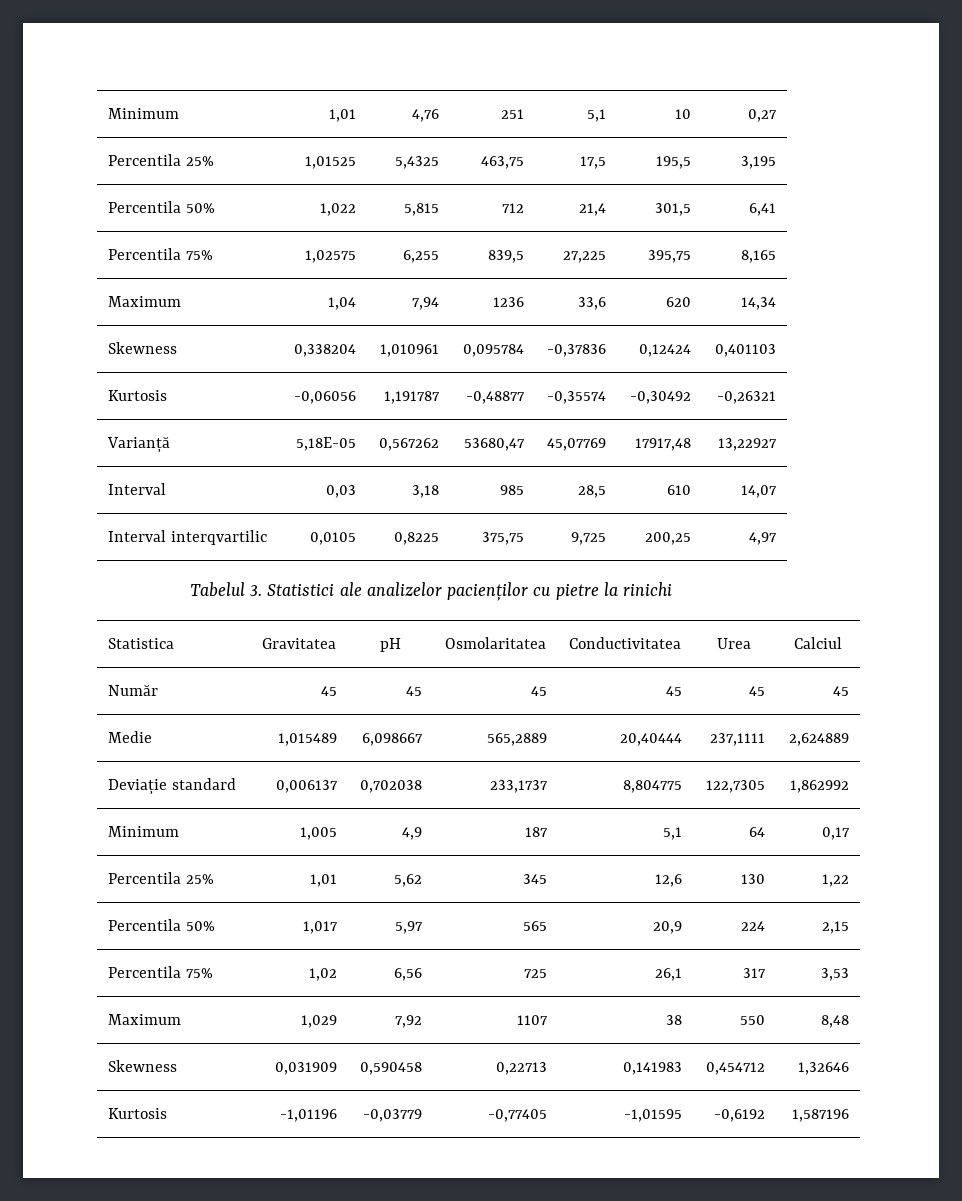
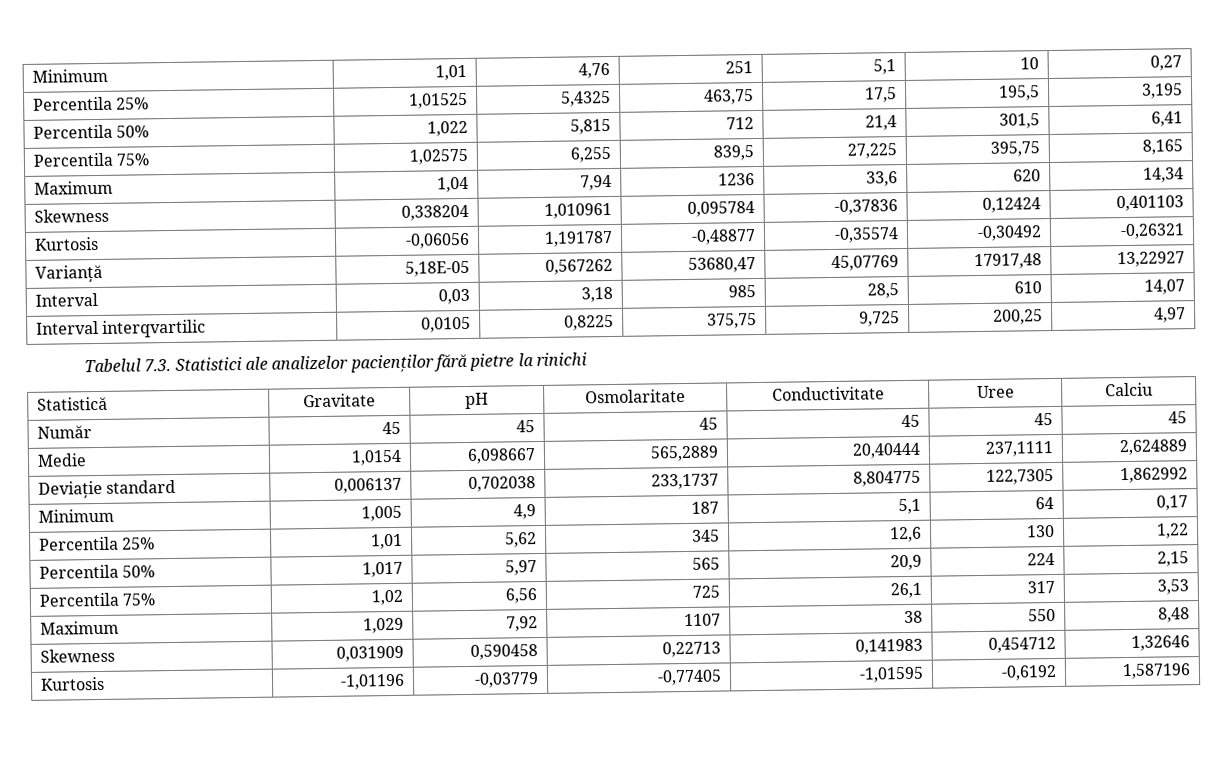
- Tabelul 3. Statistici ale analizelor pacienților cu pietre la rinichi
+ Tabelul 7.3. Statistici ale analizelor pacienților fără pietre la rinichi
- Statistica | Gravitatea | pH | Osmolaritatea | Conductivitatea | Urea | Calciul
+ Statistică | Gravitate | pH | Osmolaritate | Conductivitate | Uree | Calciu
- Medie | 1,015489 | 6,098667 | 565,2889 | 20,40444 | 237,1111 | 2,624889
+ Medie | 1,0154 | 6,098667 | 565,2889 | 20,40444 | 237,1111 | 2,624889

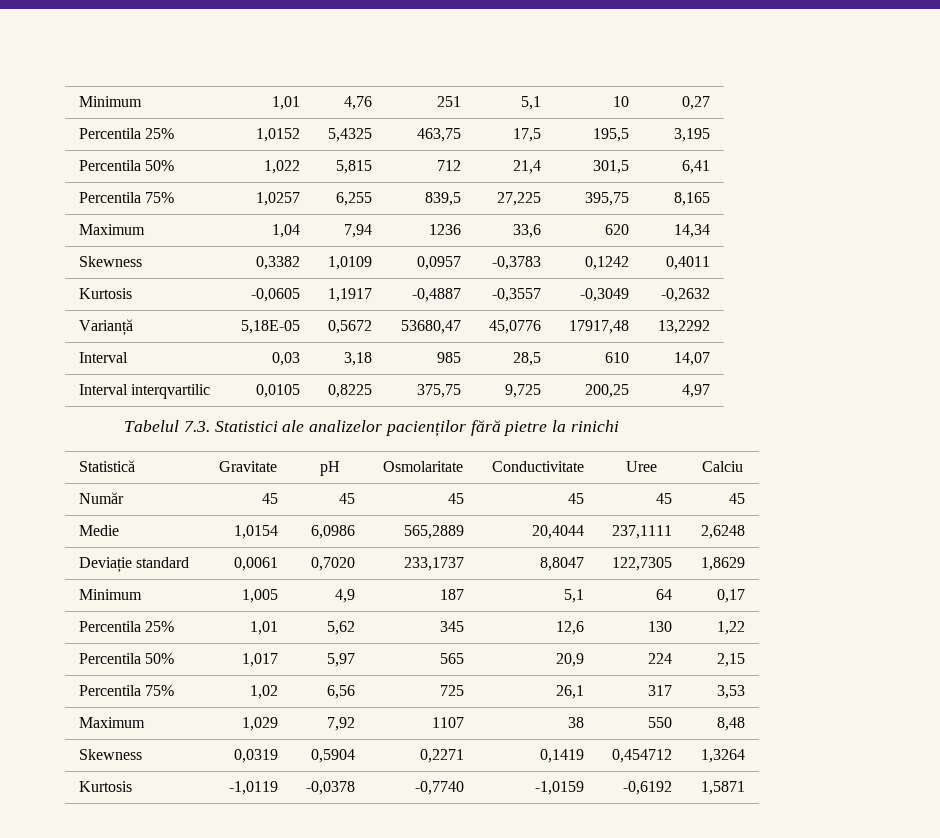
- Percentila 25% | 1,01525 | 5,4325 | 463,75 | 17,5 | 195,5 | 3,195
+ Percentila 25% | 1,0152 | 5,4325 | 463,75 | 17,5 | 195,5 | 3,195
- Percentila 75% | 1,02575 | 6,255 | 839,5 | 27,225 | 395,75 | 8,165
+ Percentila 75% | 1,0257 | 6,255 | 839,5 | 27,225 | 395,75 | 8,165
- Skewness | 0,338204 | 1,010961 | 0,095784 | -0,37836 | 0,12424 | 0,401103
- Kurtosis | -0,06056 | 1,191787 | -0,48877 | -0,35574 | -0,30492 | -0,26321
+ Skewness | 0,3382 | 1,0109 | 0,0957 | -0,3783 | 0,1242 | 0,4011
+ Kurtosis | -0,0605 | 1,1917 | -0,4887 | -0,3557 | -0,3049 | -0,2632
- Varianță | 5,18E-05 | 0,567262 | 53680,47 | 45,07769 | 17917,48 | 13,22927
+ Varianță | 5,18E-05 | 0,5672 | 53680,47 | 45,0776 | 17917,48 | 13,2292
- Medie | 1,0154 | 6,098667 | 565,2889 | 20,40444 | 237,1111 | 2,624889
+ Medie | 1,0154 | 6,0986 | 565,2889 | 20,4044 | 237,1111 | 2,6248
- Deviație standard | 0,006137 | 0,702038 | 233,1737 | 8,804775 | 122,7305 | 1,862992
+ Deviație standard | 0,0061 | 0,7020 | 233,1737 | 8,8047 | 122,7305 | 1,8629
- Skewness | 0,031909 | 0,590458 | 0,22713 | 0,141983 | 0,454712 | 1,32646
- Kurtosis | -1,01196 | -0,03779 | -0,77405 | -1,01595 | -0,6192 | 1,587196
+ Skewness | 0,0319 | 0,5904 | 0,2271 | 0,1419 | 0,454712 | 1,3264
+ Kurtosis | -1,0119 | -0,0378 | -0,7740 | -1,0159 | -0,6192 | 1,5871

